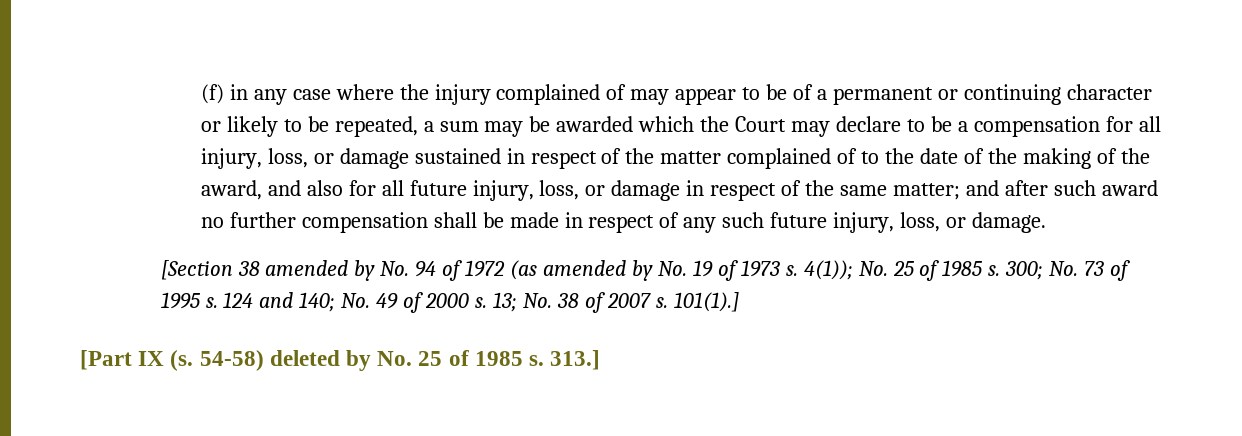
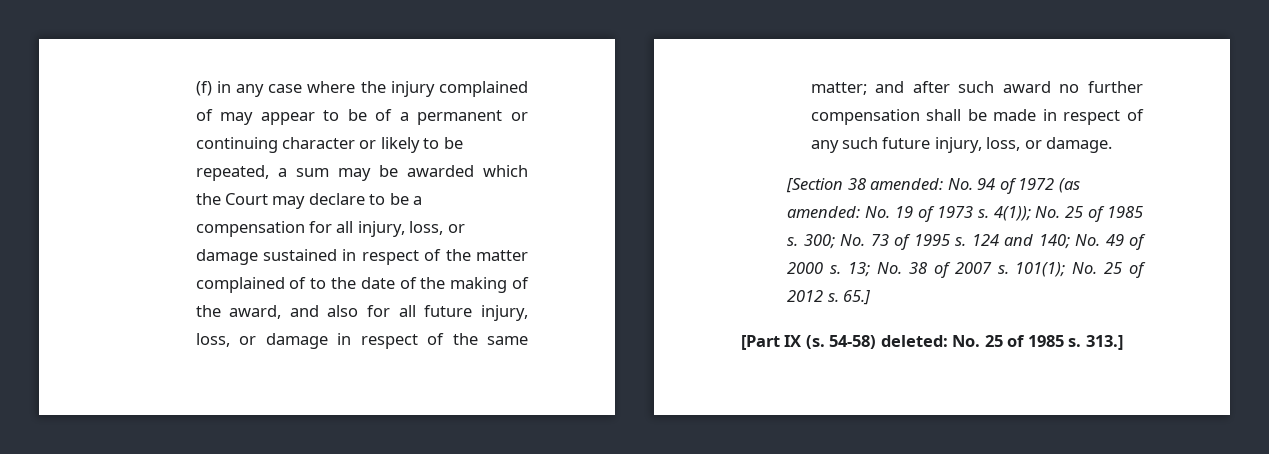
- [Section 38 amended by No. 94 of 1972 (as amended by No. 19 of 1973 s.
+ [Section 38 amended: No. 94 of 1972 (as amended: No. 19 of 1973 s.
- 101(1).]
+ 101(1); No. 25 of 2012 s. 65.]
- 54-58) deleted by No. 25 of 1985 s.
+ 54-58) deleted: No. 25 of 1985 s.

